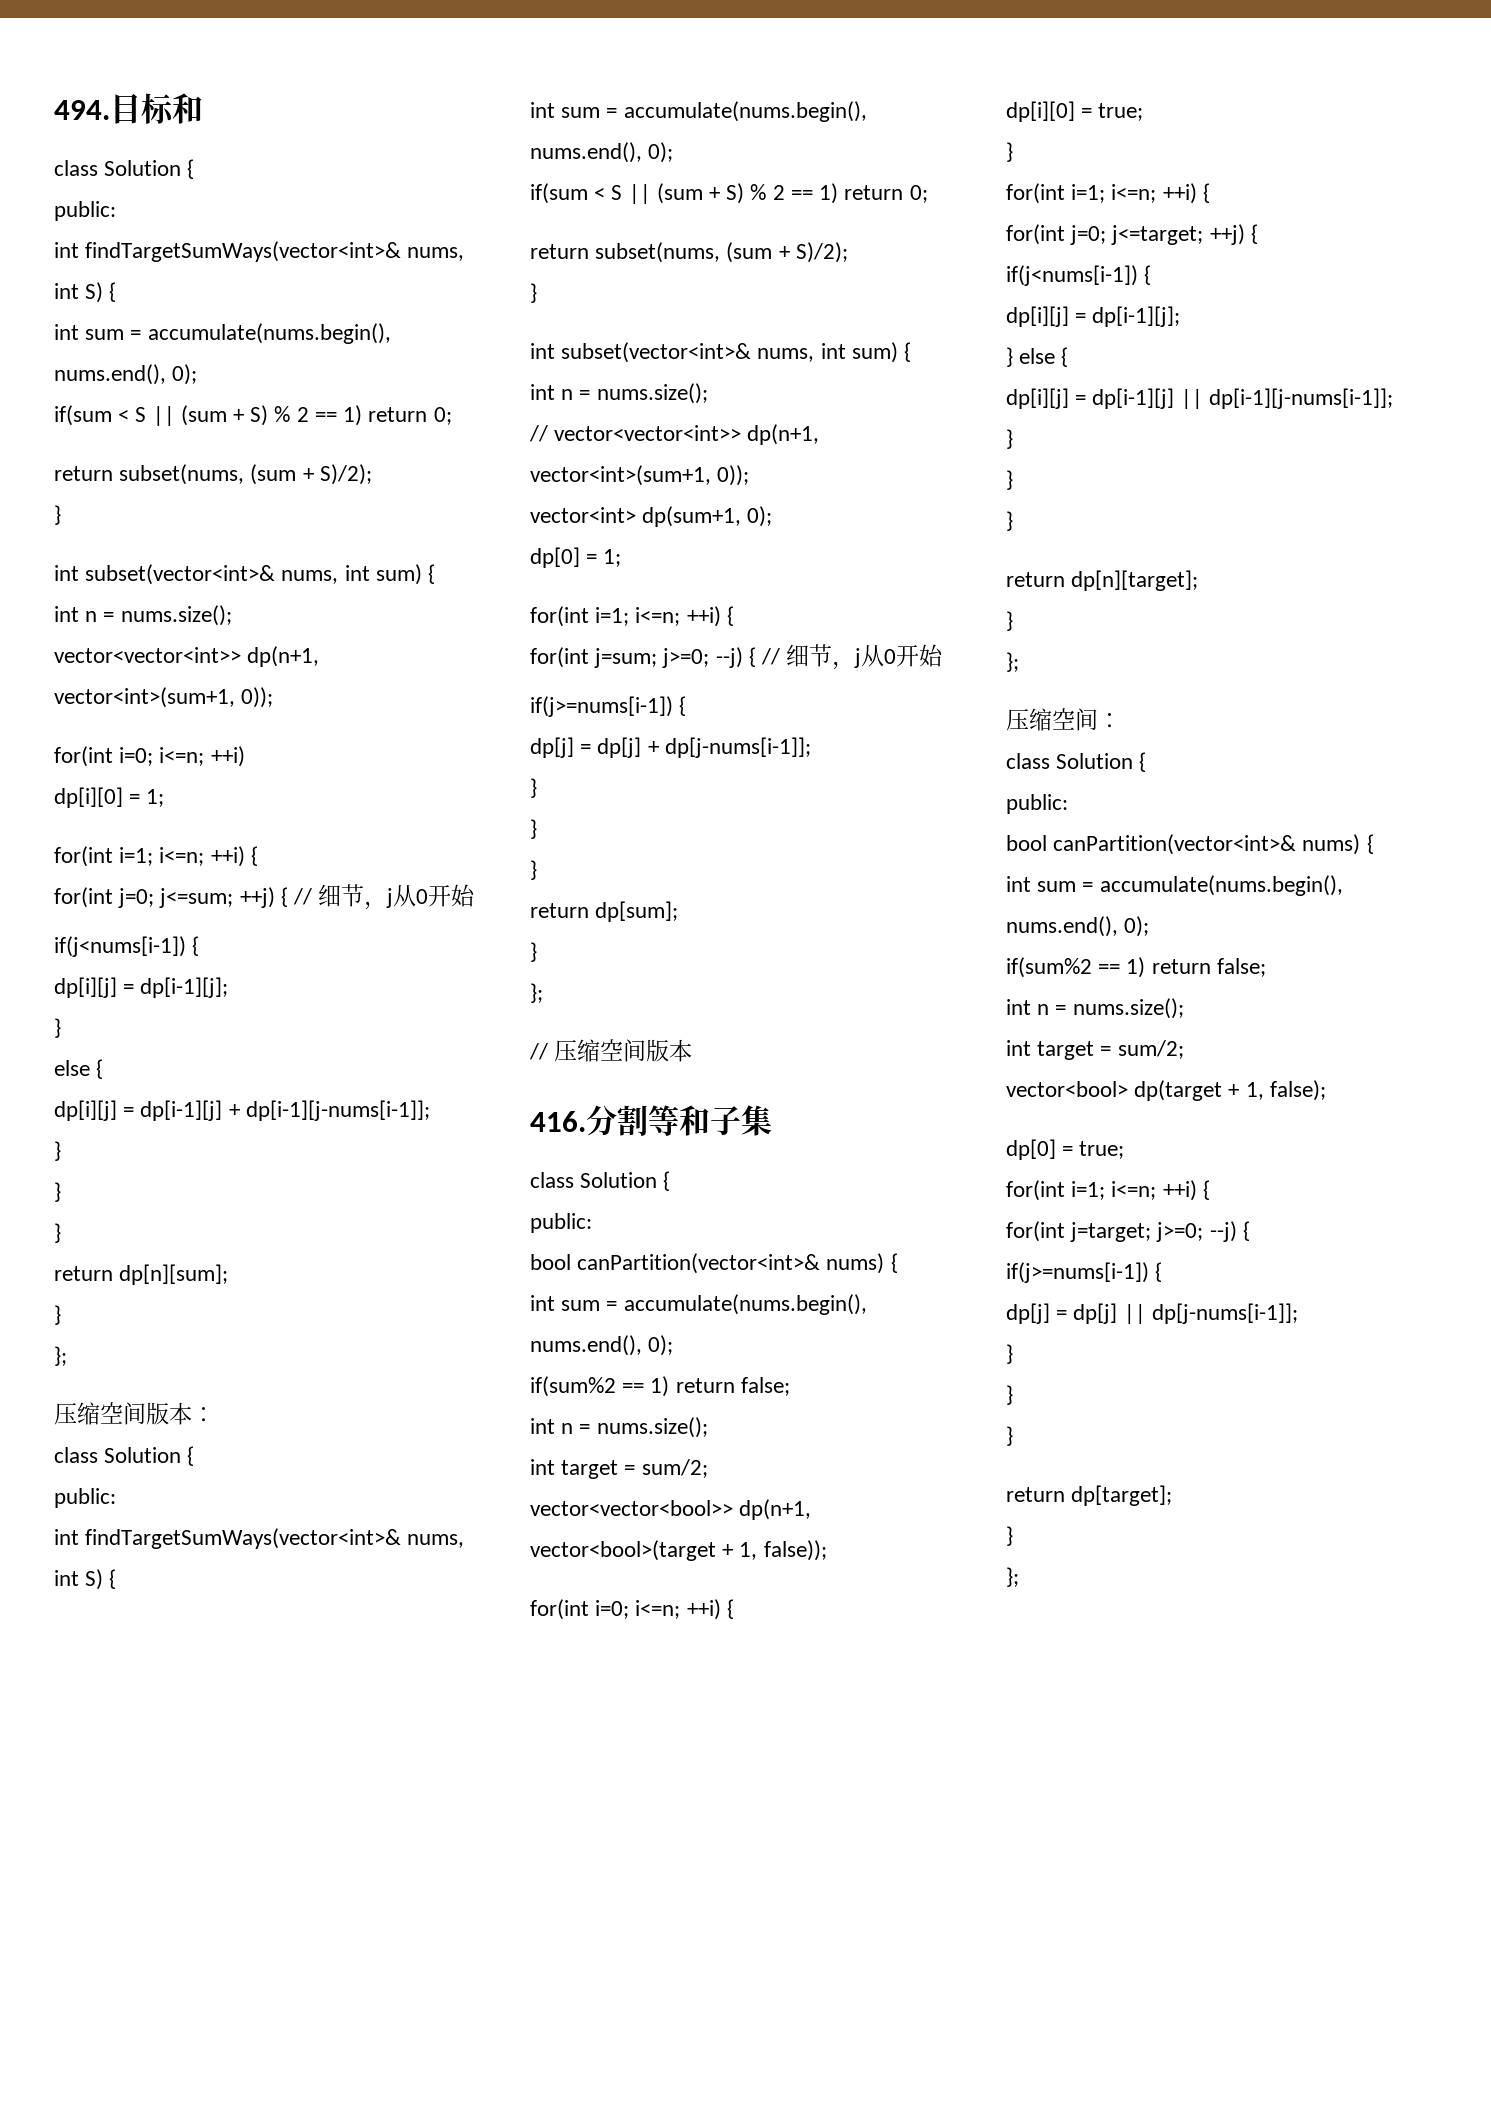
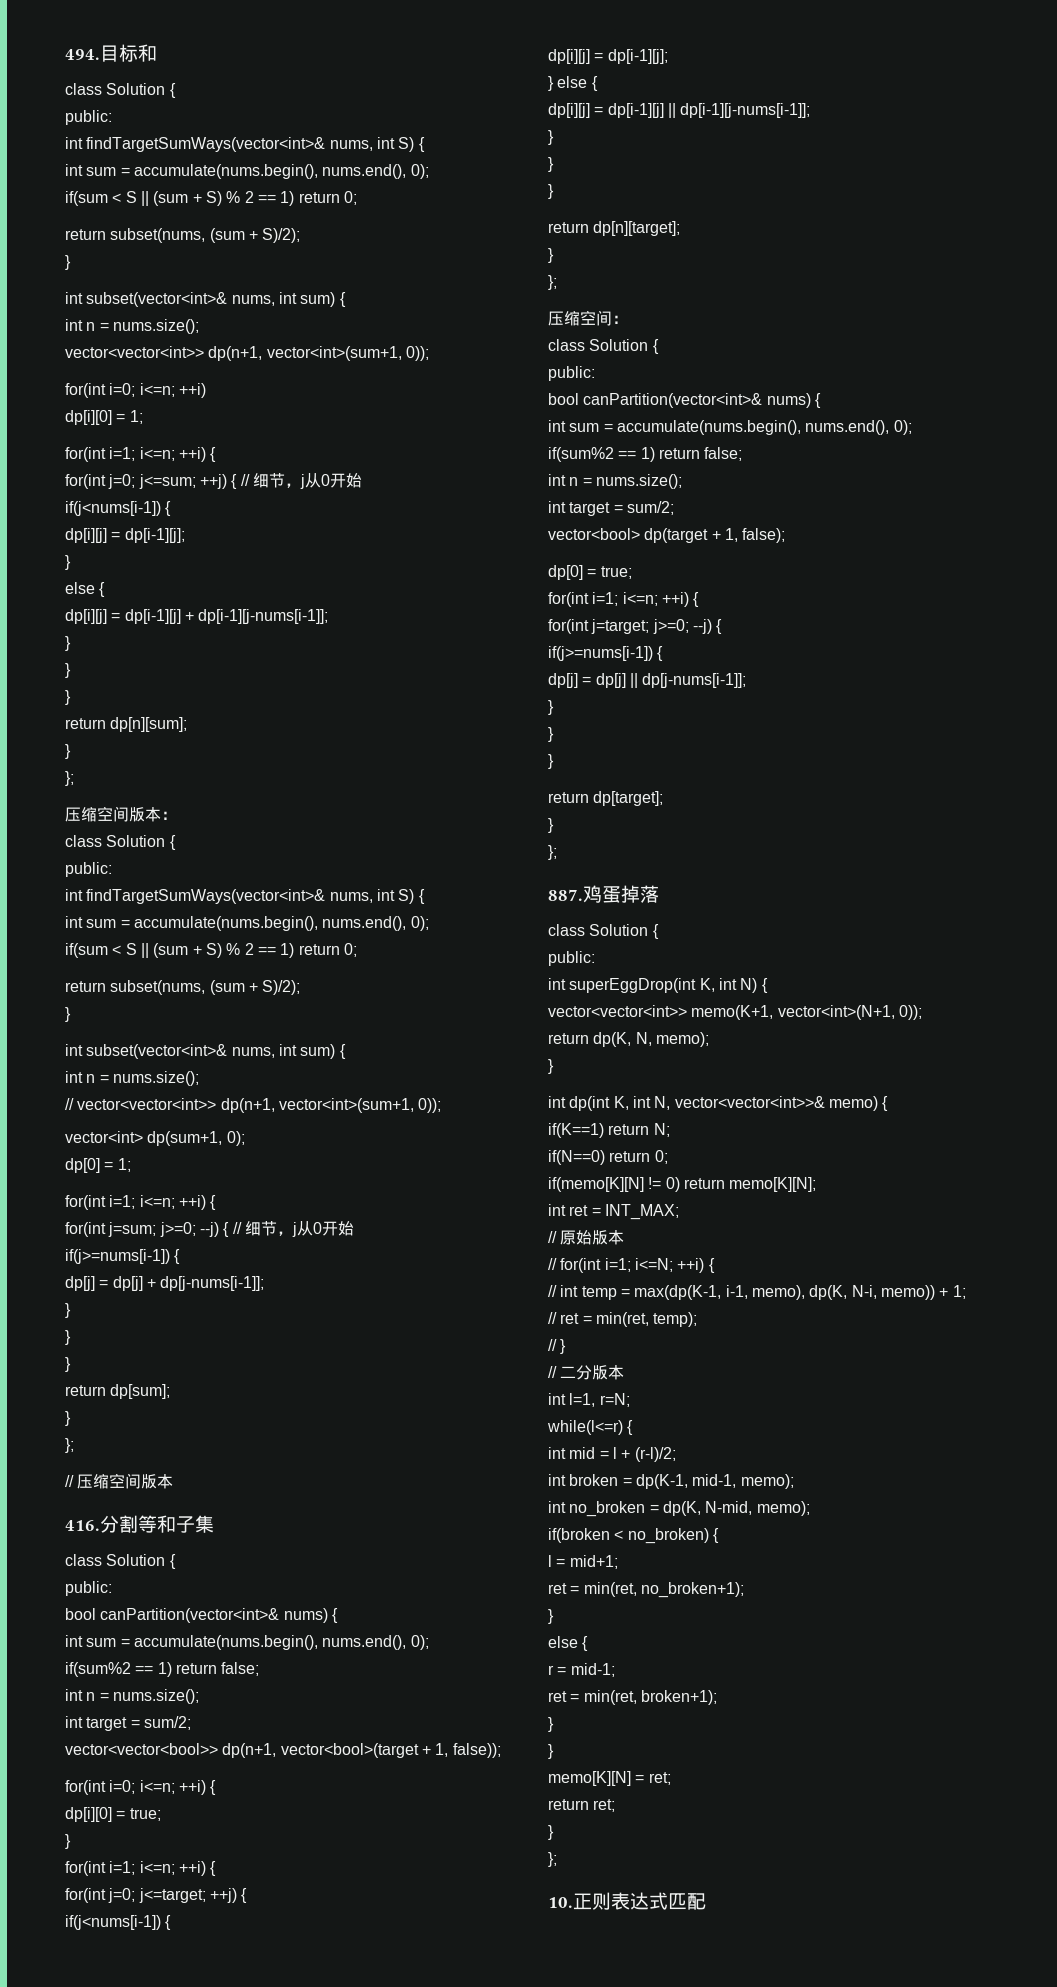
+ 887.鸡蛋掉落
+ class Solution {
+ public:
+ int superEggDrop(int K, int N) {
+ vector<vector<int>> memo(K+1, vector<int>(N+1, 0));
+ return dp(K, N, memo);
+ }
+ int dp(int K, int N, vector<vector<int>>& memo) {
+ if(K==1) return N;
+ if(N==0) return 0;
+ if(memo[K][N] != 0) return memo[K][N];
+ int ret = INT_MAX;
+ // 原始版本
+ // for(int i=1; i<=N; ++i) {
+ // int temp = max(dp(K-1, i-1, memo), dp(K, N-i, memo)) + 1;
+ // ret = min(ret, temp);
+ // }
+ // 二分版本
+ int l=1, r=N;
+ while(l<=r) {
+ int mid = l + (r-l)/2;
+ int broken = dp(K-1, mid-1, memo);
+ int no_broken = dp(K, N-mid, memo);
+ if(broken < no_broken) {
+ l = mid+1;
+ ret = min(ret, no_broken+1);
+ }
+ else {
+ r = mid-1;
+ ret = min(ret, broken+1);
+ }
+ }
+ memo[K][N] = ret;
+ return ret;
+ }
+ };
+ 10.正则表达式匹配

